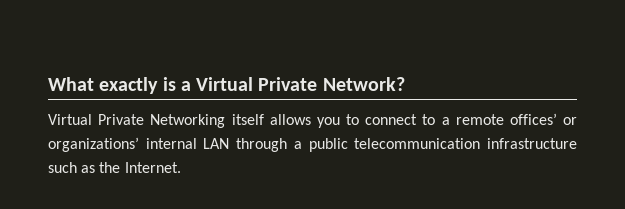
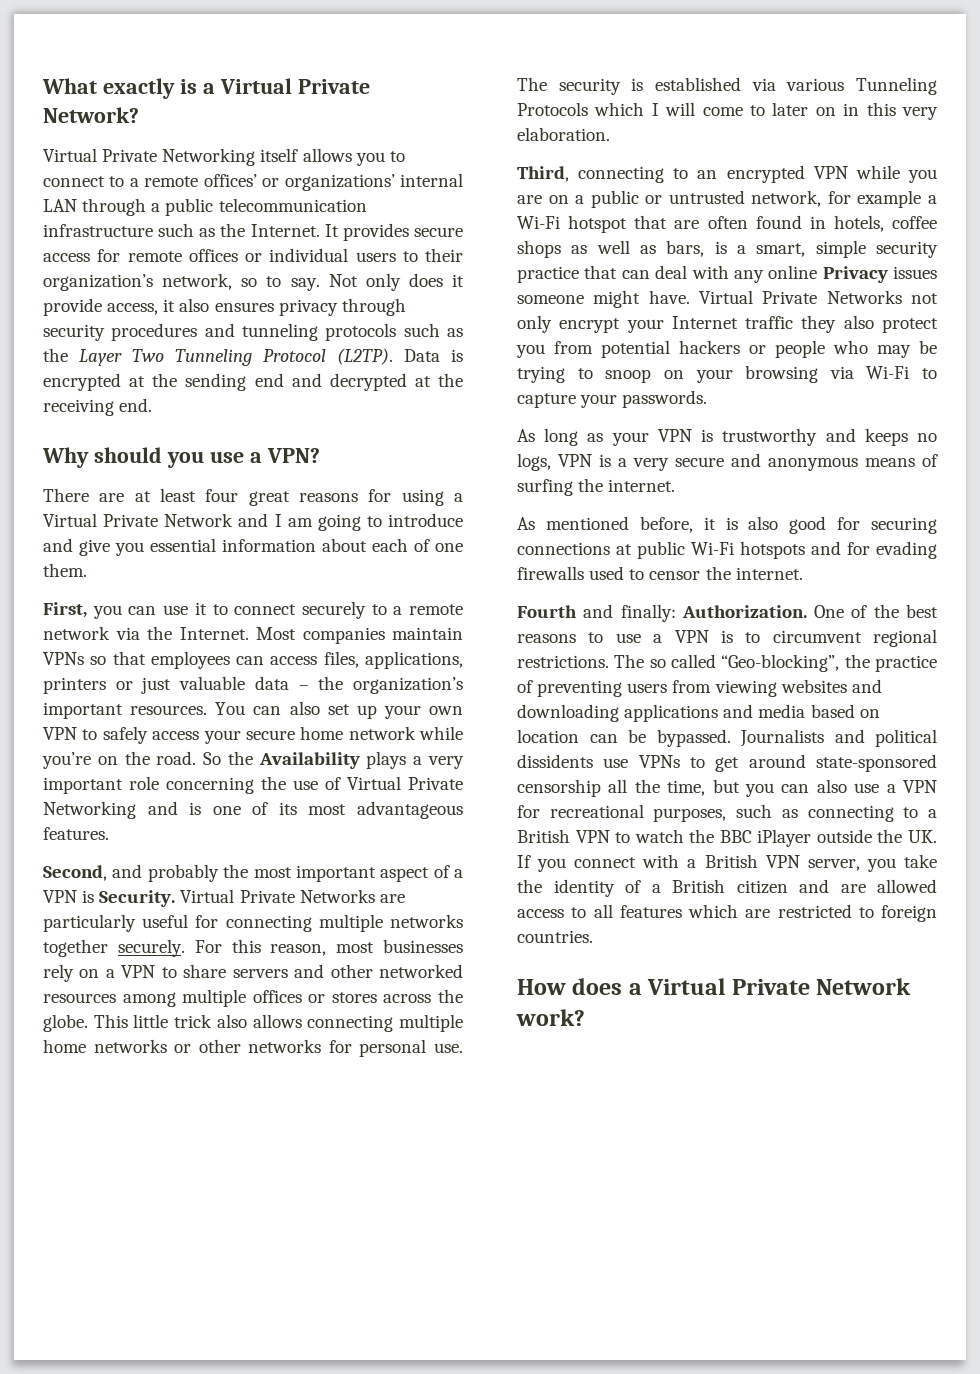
+ It provides secure access for remote offices or individual users to their organization’s network, so to say. Not only does it provide access, it also ensures privacy through security procedures and tunneling protocols such as the Layer Two Tunneling Protocol (L2TP). Data is encrypted at the sending end and decrypted at the receiving end.
+ Why should you use a VPN?
+ There are at least four great reasons for using a Virtual Private Network and I am going to introduce and give you essential information about each of one them.
+ First, you can use it to connect securely to a remote network via the Internet. Most companies maintain VPNs so that employees can access files, applications, printers or just valuable data – the organization’s important resources. You can also set up your own VPN to safely access your secure home network while you’re on the road. So the Availability plays a very important role concerning the use of Virtual Private Networking and is one of its most advantageous features.
+ Second, and probably the most important aspect of a VPN is Security. Virtual Private Networks are particularly useful for connecting multiple networks together securely. For this reason, most businesses rely on a VPN to share servers and other networked resources among multiple offices or stores across the globe. This little trick also allows connecting multiple home networks or other networks for personal use. The security is established via various Tunneling Protocols which I will come to later on in this very elaboration.
+ Third, connecting to an encrypted VPN while you are on a public or untrusted network, for example a Wi-Fi hotspot that are often found in hotels, coffee shops as well as bars, is a smart, simple security practice that can deal with any online Privacy issues someone might have. Virtual Private Networks not only encrypt your Internet traffic they also protect you from potential hackers or people who may be trying to snoop on your browsing via Wi-Fi to capture your passwords.
+ As long as your VPN is trustworthy and keeps no logs, VPN is a very secure and anonymous means of surfing the internet.
+ As mentioned before, it is also good for securing connections at public Wi-Fi hotspots and for evading firewalls used to censor the internet.
+ Fourth and finally: Authorization. One of the best reasons to use a VPN is to circumvent regional restrictions. The so called “Geo-blocking”, the practice of preventing users from viewing websites and downloading applications and media based on location can be bypassed. Journalists and political dissidents use VPNs to get around state-sponsored censorship all the time, but you can also use a VPN for recreational purposes, such as connecting to a British VPN to watch the BBC iPlayer outside the UK. If you connect with a British VPN server, you take the identity of a British citizen and are allowed access to all features which are restricted to foreign countries.
+ How does a Virtual Private Network work?

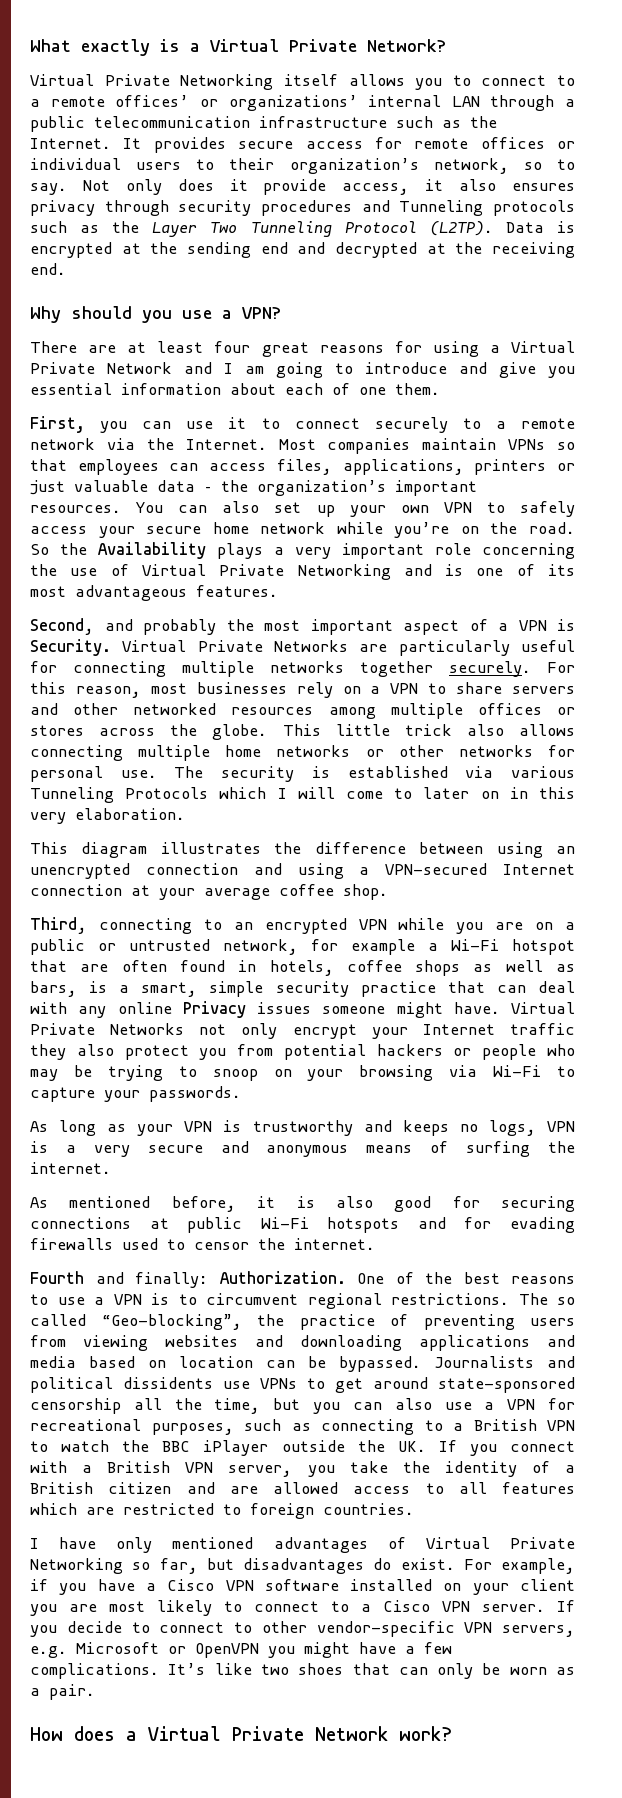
- Not only does it provide access, it also ensures privacy through security procedures and tunneling protocols such as the Layer Two Tunneling Protocol (L2TP).
+ Not only does it provide access, it also ensures privacy through security procedures and Tunneling protocols such as the Layer Two Tunneling Protocol (L2TP).
+ This diagram illustrates the difference between using an unencrypted connection and using a VPN-secured Internet connection at your average coffee shop.
+ I have only mentioned advantages of Virtual Private Networking so far, but disadvantages do exist. For example, if you have a Cisco VPN software installed on your client you are most likely to connect to a Cisco VPN server. If you decide to connect to other vendor-specific VPN servers, e.g. Microsoft or OpenVPN you might have a few complications. It’s like two shoes that can only be worn as a pair.

